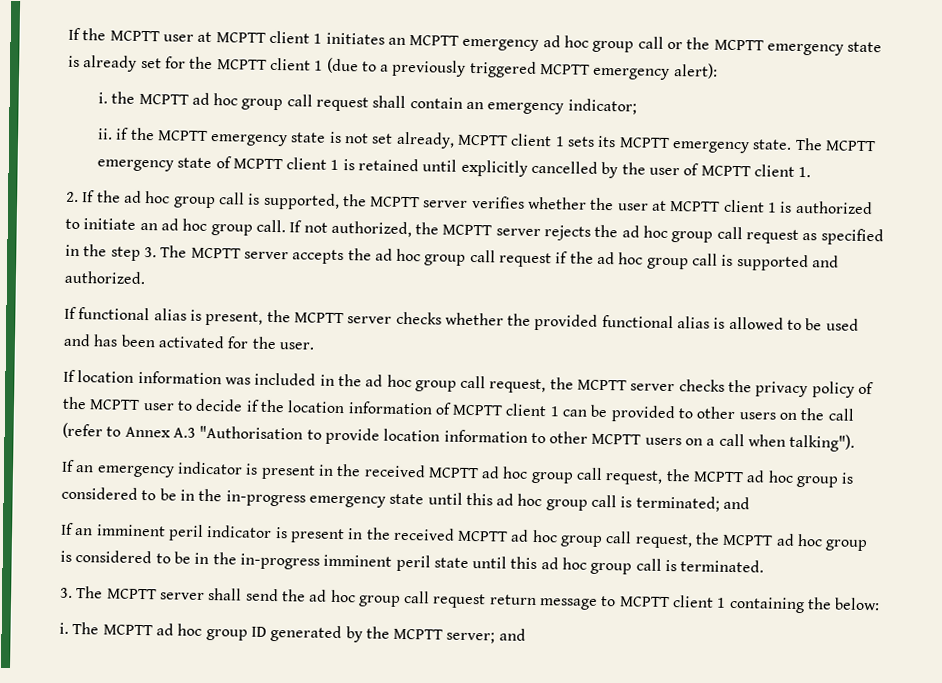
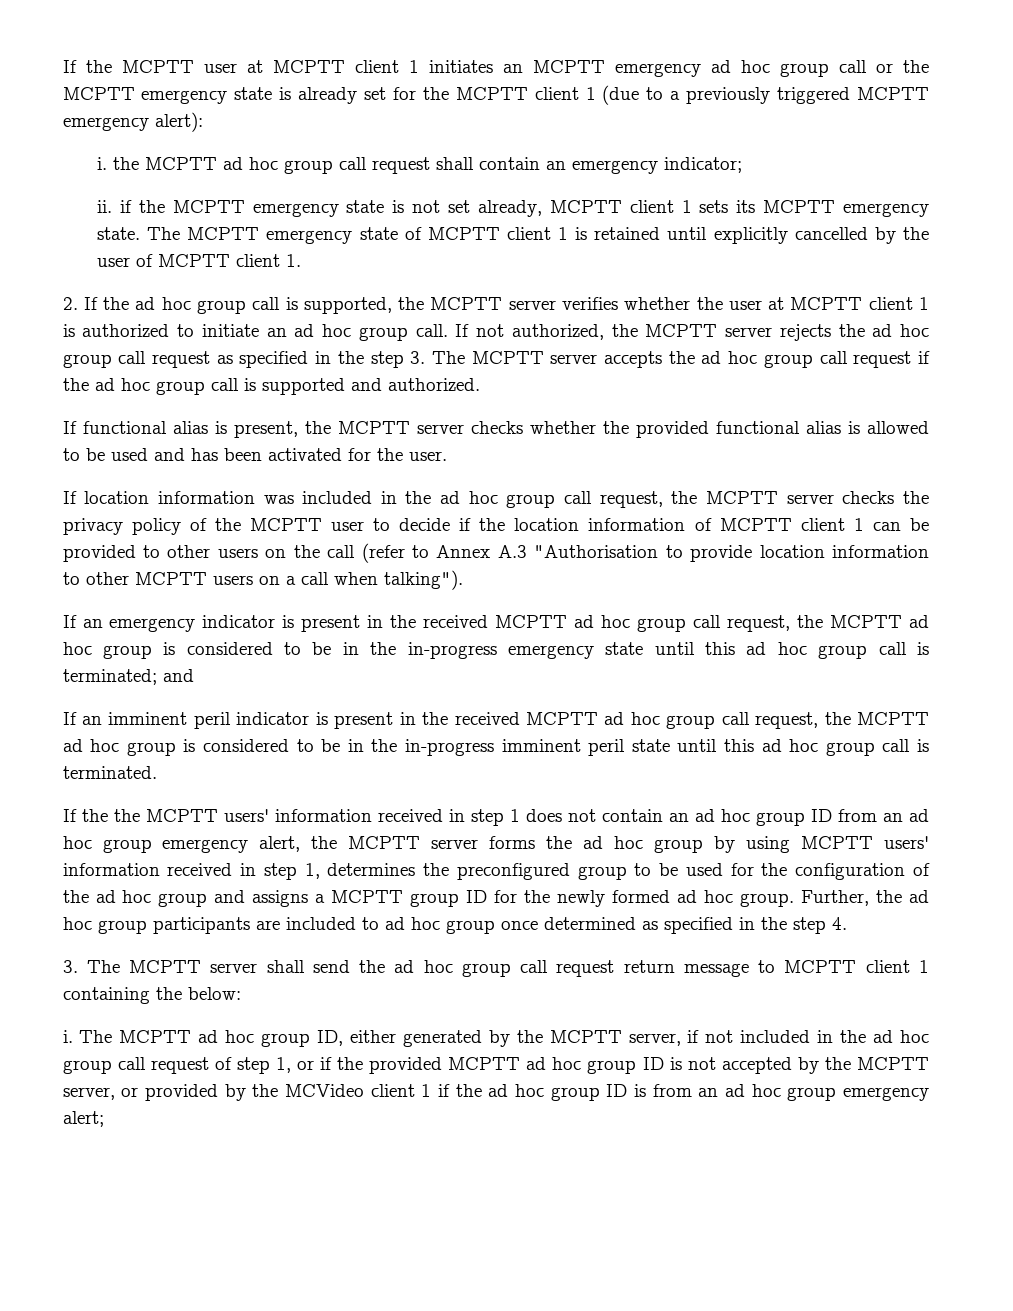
+ If the the MCPTT users' information received in step 1 does not contain an ad hoc group ID from an ad hoc group emergency alert, the MCPTT server forms the ad hoc group by using MCPTT users' information received in step 1, determines the preconfigured group to be used for the configuration of the ad hoc group and assigns a MCPTT group ID for the newly formed ad hoc group. Further, the ad hoc group participants are included to ad hoc group once determined as specified in the step 4.
- The MCPTT ad hoc group ID generated by the MCPTT server; and
+ The MCPTT ad hoc group ID, either generated by the MCPTT server, if not included in the ad hoc group call request of step 1, or if the provided MCPTT ad hoc group ID is not accepted by the MCPTT server, or provided by the MCVideo client 1 if the ad hoc group ID is from an ad hoc group emergency alert;

